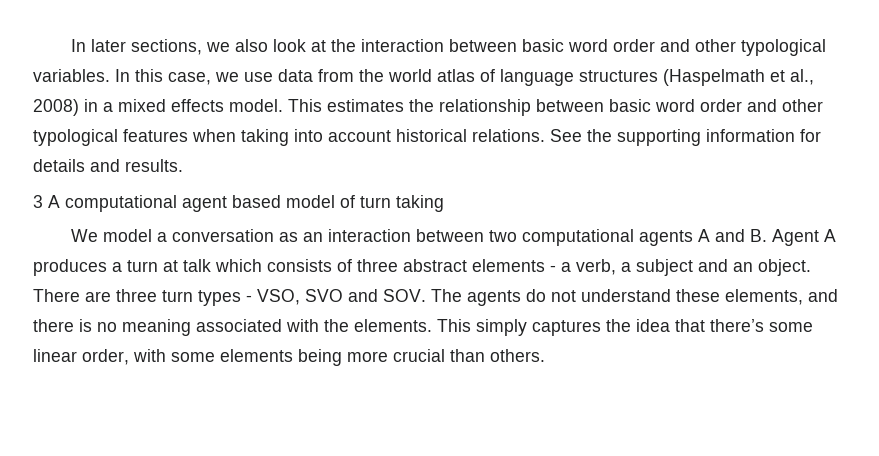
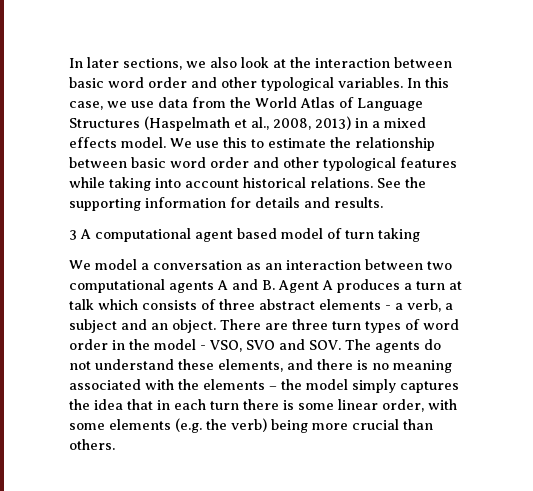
- In this case, we use data from the world atlas of language structures (Haspelmath et al., 2008) in a mixed effects model.
+ In this case, we use data from the World Atlas of Language Structures (Haspelmath et al., 2008, 2013) in a mixed effects model.
- This estimates the relationship between basic word order and other typological features when taking into account historical relations.
+ We use this to estimate the relationship between basic word order and other typological features while taking into account historical relations.
- There are three turn types - VSO, SVO and SOV. The agents do not understand these elements, and there is no meaning associated with the elements. This simply captures the idea that there’s some linear order, with some elements being more crucial than others.
+ There are three turn types of word order in the model - VSO, SVO and SOV. The agents do not understand these elements, and there is no meaning associated with the elements – the model simply captures the idea that in each turn there is some linear order, with some elements (e.g. the verb) being more crucial than others.

